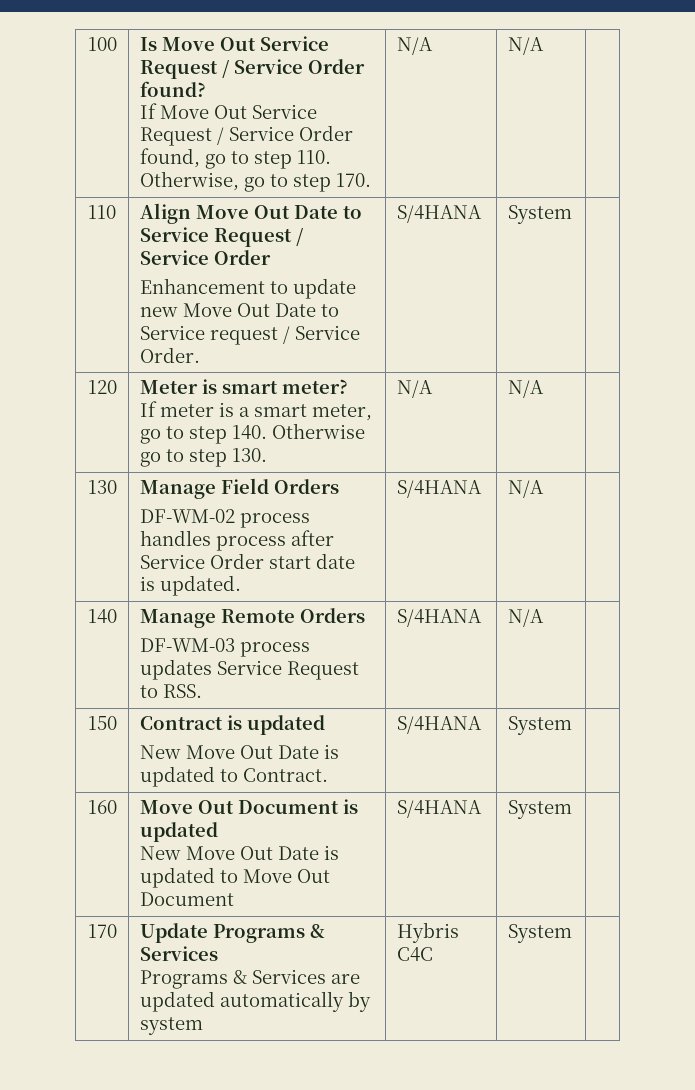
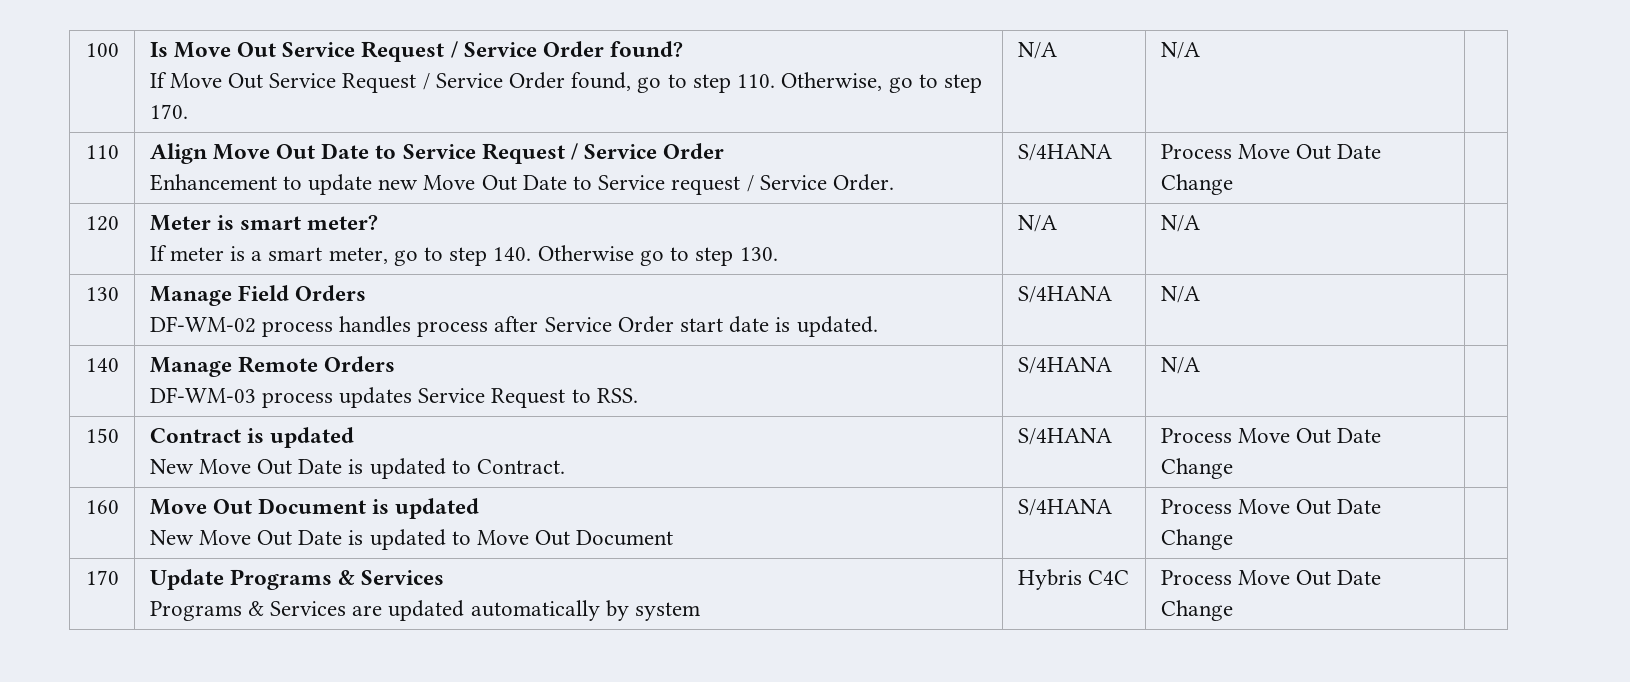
  110 | Align Move Out Date to Service Request / Service Order
- Enhancement to update new Move Out Date to Service request / Service Order. | S/4HANA | System |
+ Enhancement to update new Move Out Date to Service request / Service Order. | S/4HANA | Process Move Out Date Change |
  150 | Contract is updated
- New Move Out Date is updated to Contract. | S/4HANA | System |
+ New Move Out Date is updated to Contract. | S/4HANA | Process Move Out Date Change |
  160 | Move Out Document is updated
- New Move Out Date is updated to Move Out Document | S/4HANA | System |
+ New Move Out Date is updated to Move Out Document | S/4HANA | Process Move Out Date Change |
  170 | Update Programs & Services
- Programs & Services are updated automatically by system | Hybris C4C | System |
+ Programs & Services are updated automatically by system | Hybris C4C | Process Move Out Date Change |

